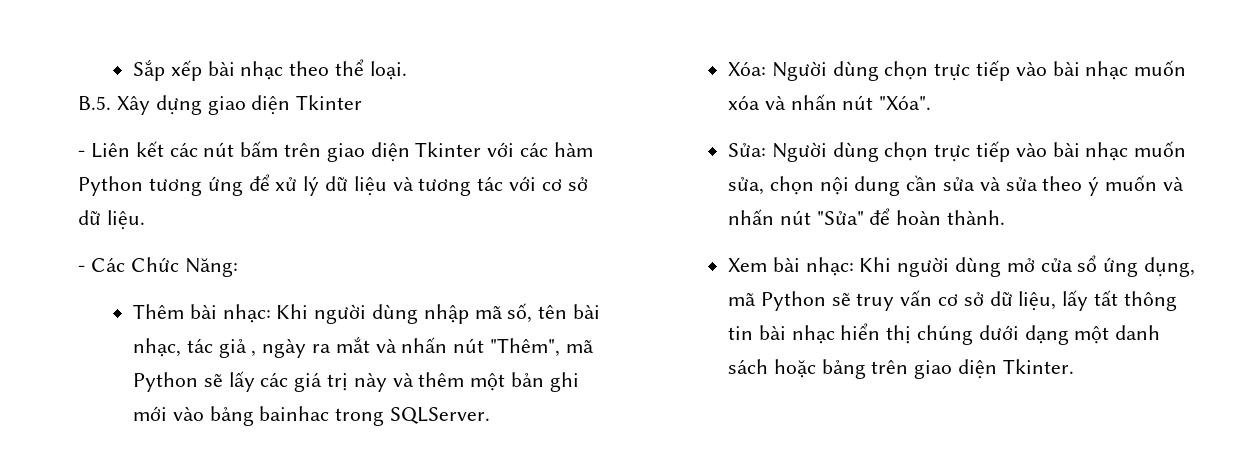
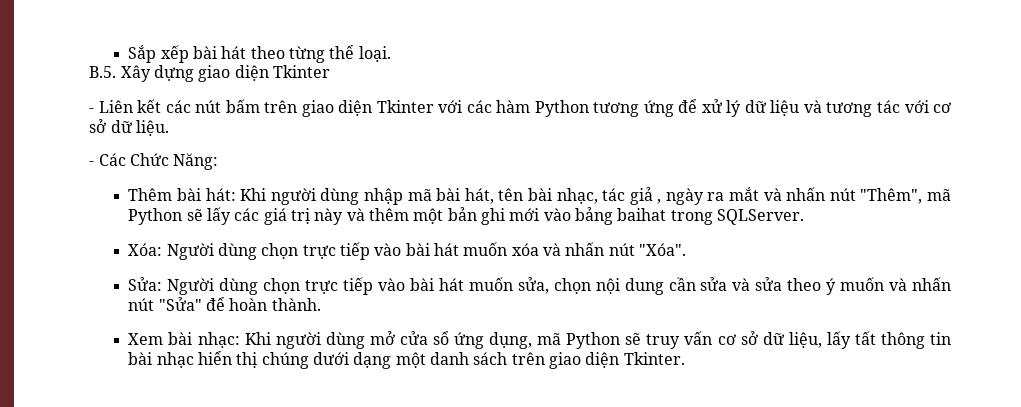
- Sắp xếp bài nhạc theo thể loại.
+ Sắp xếp bài hát theo từng thể loại.
- Thêm bài nhạc: Khi người dùng nhập mã số, tên bài nhạc, tác giả , ngày ra mắt và nhấn nút "Thêm", mã Python sẽ lấy các giá trị này và thêm một bản ghi mới vào bảng bainhac trong SQLServer.
+ Thêm bài hát: Khi người dùng nhập mã bài hát, tên bài nhạc, tác giả , ngày ra mắt và nhấn nút "Thêm", mã Python sẽ lấy các giá trị này và thêm một bản ghi mới vào bảng baihat trong SQLServer.
- Xóa: Người dùng chọn trực tiếp vào bài nhạc muốn xóa và nhấn nút "Xóa".
+ Xóa: Người dùng chọn trực tiếp vào bài hát muốn xóa và nhấn nút "Xóa".
- Sửa: Người dùng chọn trực tiếp vào bài nhạc muốn sửa, chọn nội dung cần sửa và sửa theo ý muốn và nhấn nút "Sửa" để hoàn thành.
+ Sửa: Người dùng chọn trực tiếp vào bài hát muốn sửa, chọn nội dung cần sửa và sửa theo ý muốn và nhấn nút "Sửa" để hoàn thành.
- Xem bài nhạc: Khi người dùng mở cửa sổ ứng dụng, mã Python sẽ truy vấn cơ sở dữ liệu, lấy tất thông tin bài nhạc hiển thị chúng dưới dạng một danh sách hoặc bảng trên giao diện Tkinter.
+ Xem bài nhạc: Khi người dùng mở cửa sổ ứng dụng, mã Python sẽ truy vấn cơ sở dữ liệu, lấy tất thông tin bài nhạc hiển thị chúng dưới dạng một danh sách trên giao diện Tkinter.

